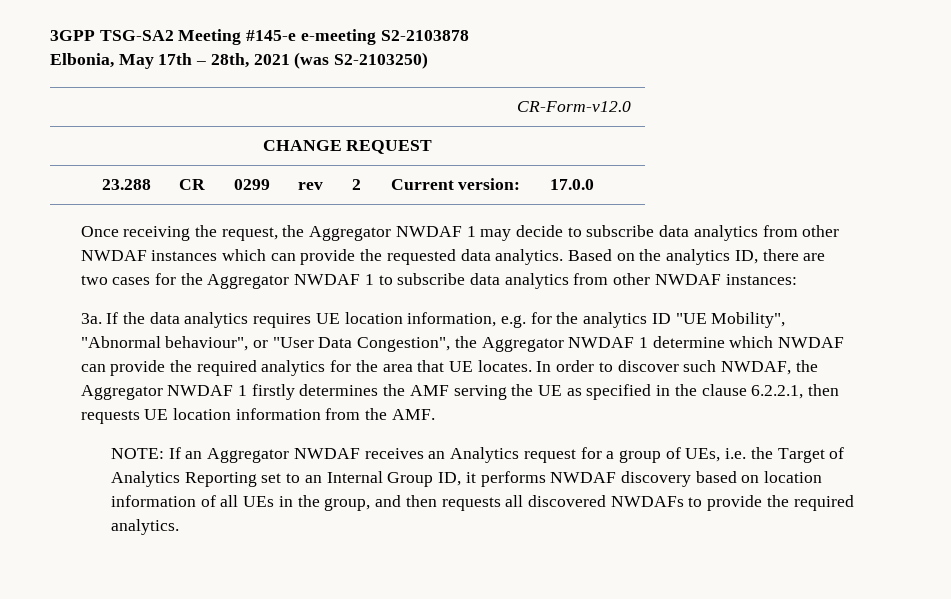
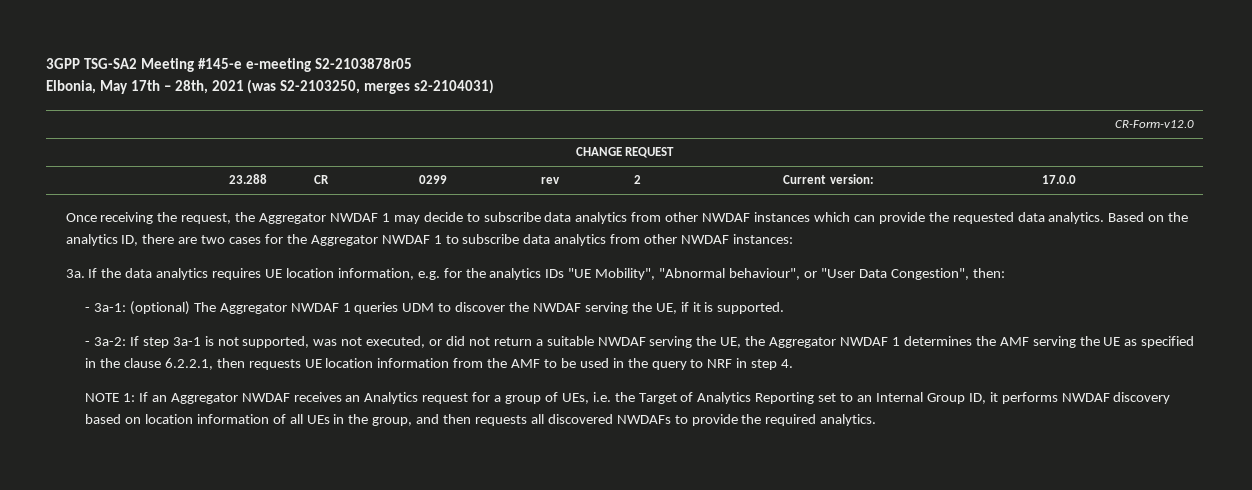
- 3GPP TSG-SA2 Meeting #145-e e-meeting S2-2103878
+ 3GPP TSG-SA2 Meeting #145-e e-meeting S2-2103878r05
- Elbonia, May 17th – 28th, 2021 (was S2-2103250)
+ Elbonia, May 17th – 28th, 2021 (was S2-2103250, merges s2-2104031)
- If the data analytics requires UE location information, e.g. for the analytics ID "UE Mobility", "Abnormal behaviour", or "User Data Congestion", the Aggregator NWDAF 1 determine which NWDAF can provide the required analytics for the area that UE locates. In order to discover such NWDAF, the Aggregator NWDAF 1 firstly determines the AMF serving the UE as specified in the clause 6.2.2.1, then requests UE location information from the AMF.
- NOTE:
+ If the data analytics requires UE location information, e.g. for the analytics IDs "UE Mobility", "Abnormal behaviour", or "User Data Congestion", then:
+ - 3a-1: (optional) The Aggregator NWDAF 1 queries UDM to discover the NWDAF serving the UE, if it is supported.
+ - 3a-2: If step 3a-1 is not supported, was not executed, or did not return a suitable NWDAF serving the UE, the Aggregator NWDAF 1 determines the AMF serving the UE as specified in the clause 6.2.2.1, then requests UE location information from the AMF to be used in the query to NRF in step 4.
+ NOTE 1:

